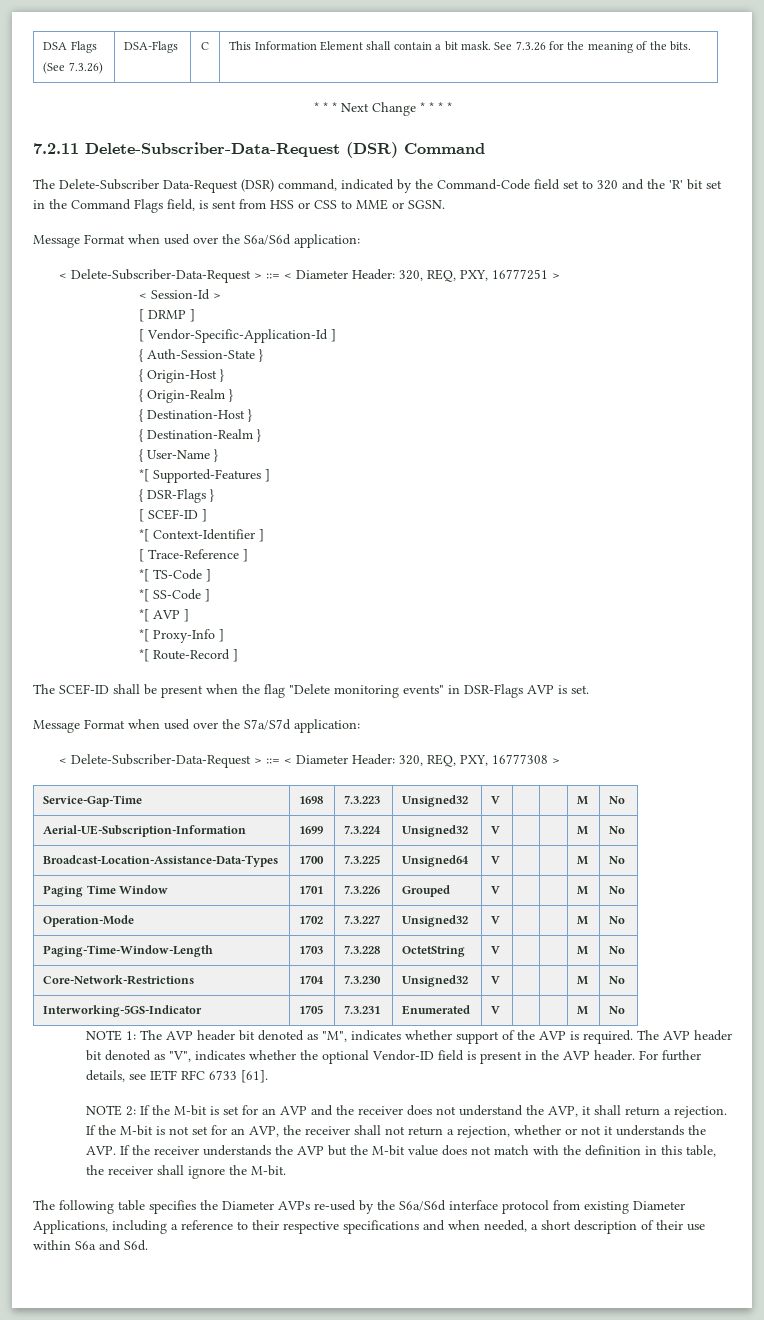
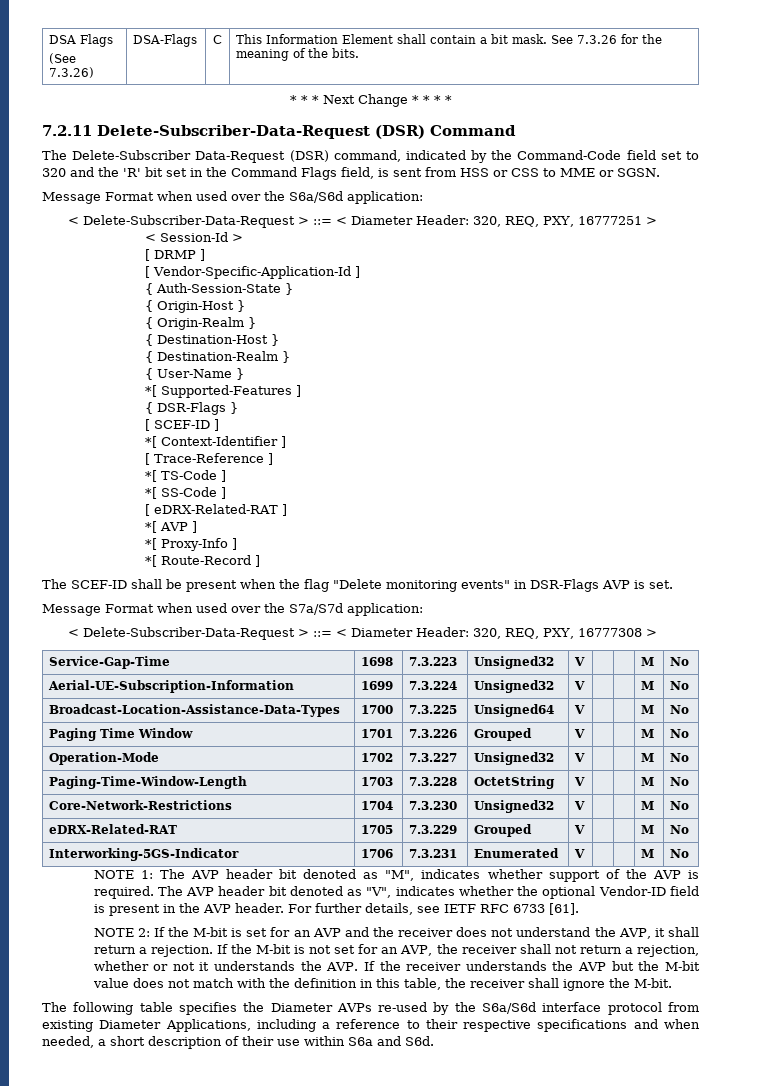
+ [ eDRX-Related-RAT ]
+ eDRX-Related-RAT | 1705 | 7.3.229 | Grouped | V | | | M | No
- Interworking-5GS-Indicator | 1705 | 7.3.231 | Enumerated | V | | | M | No
+ Interworking-5GS-Indicator | 1706 | 7.3.231 | Enumerated | V | | | M | No

